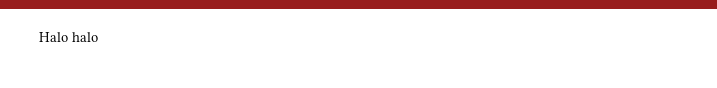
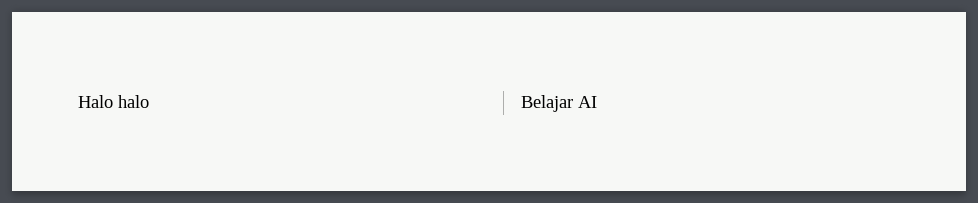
+ Belajar AI

